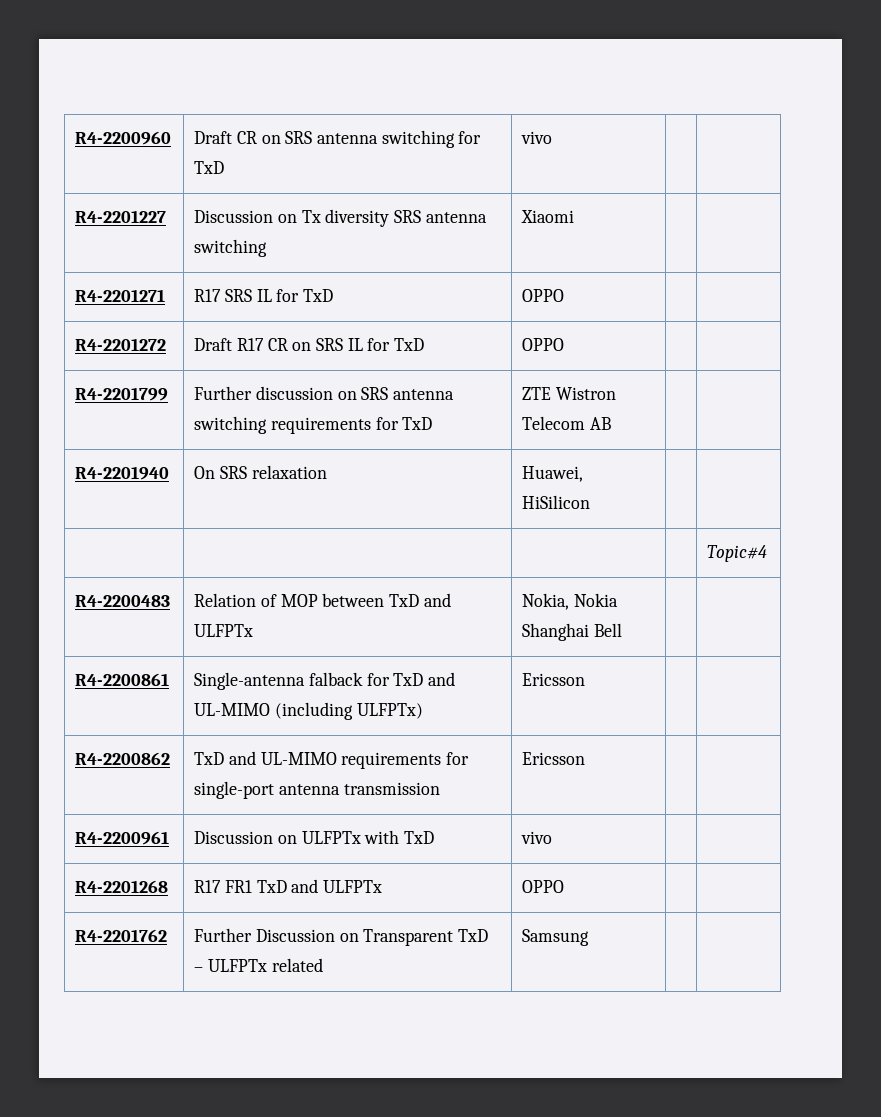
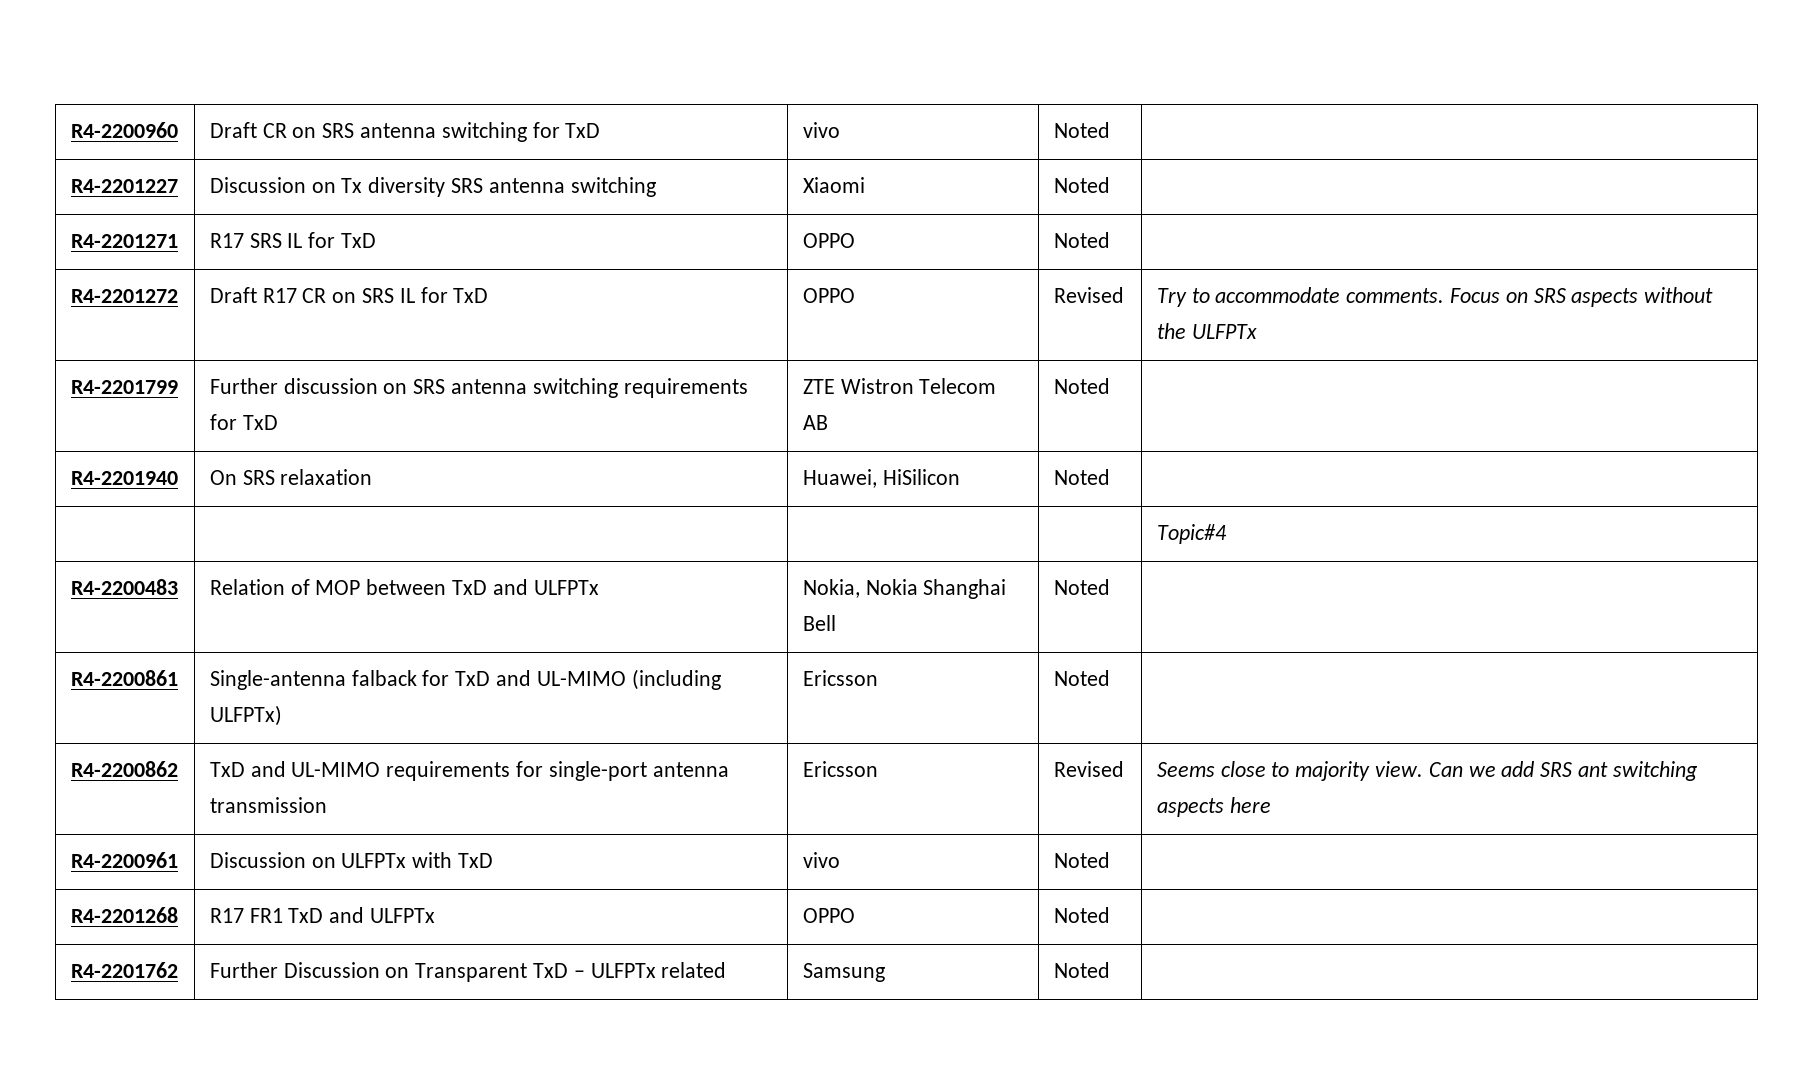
- R4-2200960 | Draft CR on SRS antenna switching for TxD | vivo | |
+ R4-2200960 | Draft CR on SRS antenna switching for TxD | vivo | Noted |
- R4-2201227 | Discussion on Tx diversity SRS antenna switching | Xiaomi | |
+ R4-2201227 | Discussion on Tx diversity SRS antenna switching | Xiaomi | Noted |
- R4-2201271 | R17 SRS IL for TxD | OPPO | |
+ R4-2201271 | R17 SRS IL for TxD | OPPO | Noted |
- R4-2201272 | Draft R17 CR on SRS IL for TxD | OPPO | |
+ R4-2201272 | Draft R17 CR on SRS IL for TxD | OPPO | Revised | Try to accommodate comments. Focus on SRS aspects without the ULFPTx
- R4-2201799 | Further discussion on SRS antenna switching requirements for TxD | ZTE Wistron Telecom AB | |
+ R4-2201799 | Further discussion on SRS antenna switching requirements for TxD | ZTE Wistron Telecom AB | Noted |
- R4-2201940 | On SRS relaxation | Huawei, HiSilicon | |
+ R4-2201940 | On SRS relaxation | Huawei, HiSilicon | Noted |
- R4-2200483 | Relation of MOP between TxD and ULFPTx | Nokia, Nokia Shanghai Bell | |
+ R4-2200483 | Relation of MOP between TxD and ULFPTx | Nokia, Nokia Shanghai Bell | Noted |
- R4-2200861 | Single-antenna falback for TxD and UL-MIMO (including ULFPTx) | Ericsson | |
+ R4-2200861 | Single-antenna falback for TxD and UL-MIMO (including ULFPTx) | Ericsson | Noted |
- R4-2200862 | TxD and UL-MIMO requirements for single-port antenna transmission | Ericsson | |
+ R4-2200862 | TxD and UL-MIMO requirements for single-port antenna transmission | Ericsson | Revised | Seems close to majority view. Can we add SRS ant switching aspects here
- R4-2200961 | Discussion on ULFPTx with TxD | vivo | |
+ R4-2200961 | Discussion on ULFPTx with TxD | vivo | Noted |
- R4-2201268 | R17 FR1 TxD and ULFPTx | OPPO | |
+ R4-2201268 | R17 FR1 TxD and ULFPTx | OPPO | Noted |
- R4-2201762 | Further Discussion on Transparent TxD – ULFPTx related | Samsung | |
+ R4-2201762 | Further Discussion on Transparent TxD – ULFPTx related | Samsung | Noted |

